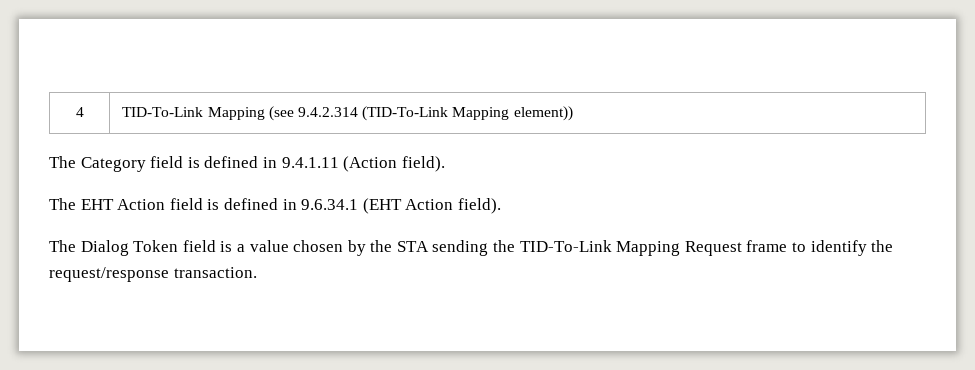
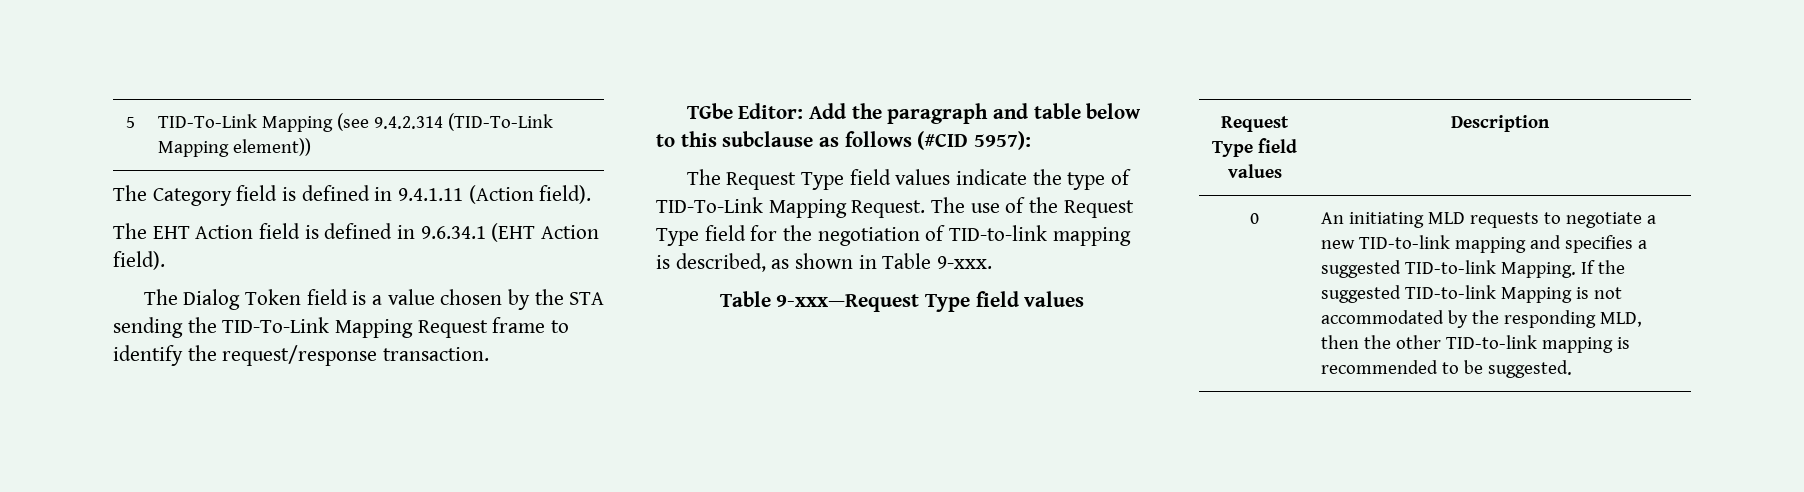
- 4 | TID-To-Link Mapping (see 9.4.2.314 (TID-To-Link Mapping element))
+ 5 | TID-To-Link Mapping (see 9.4.2.314 (TID-To-Link Mapping element))
+ TGbe Editor: Add the paragraph and table below to this subclause as follows (#CID 5957):
+ The Request Type field values indicate the type of TID-To-Link Mapping Request. The use of the Request Type field for the negotiation of TID-to-link mapping is described, as shown in Table 9-xxx.
+ Table 9-xxx—Request Type field values
+ Request Type field values | Description
+ 0 | An initiating MLD requests to negotiate a new TID-to-link mapping and specifies a suggested TID-to-link Mapping. If the suggested TID-to-link Mapping is not accommodated by the responding MLD, then the other TID-to-link mapping is recommended to be suggested.

